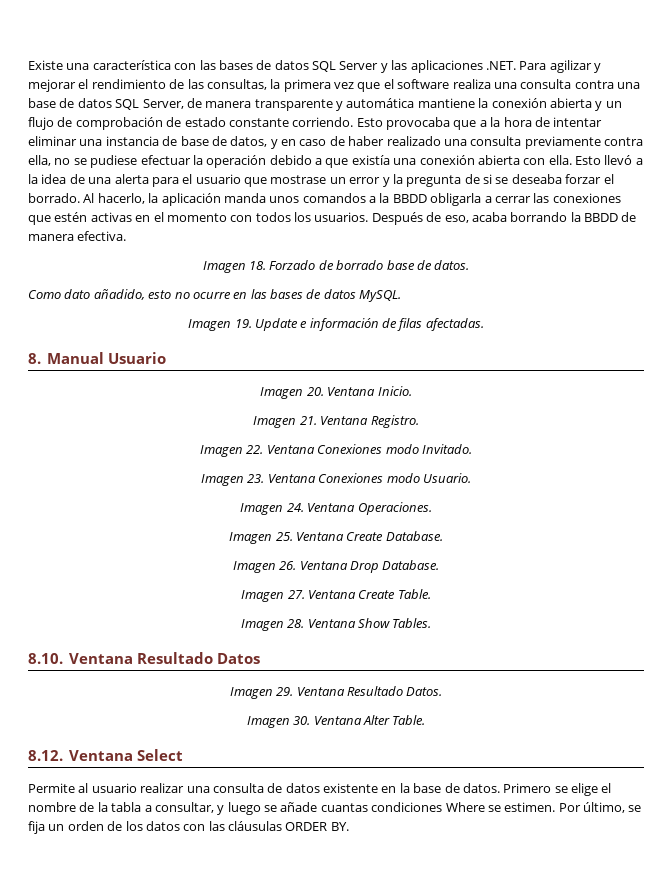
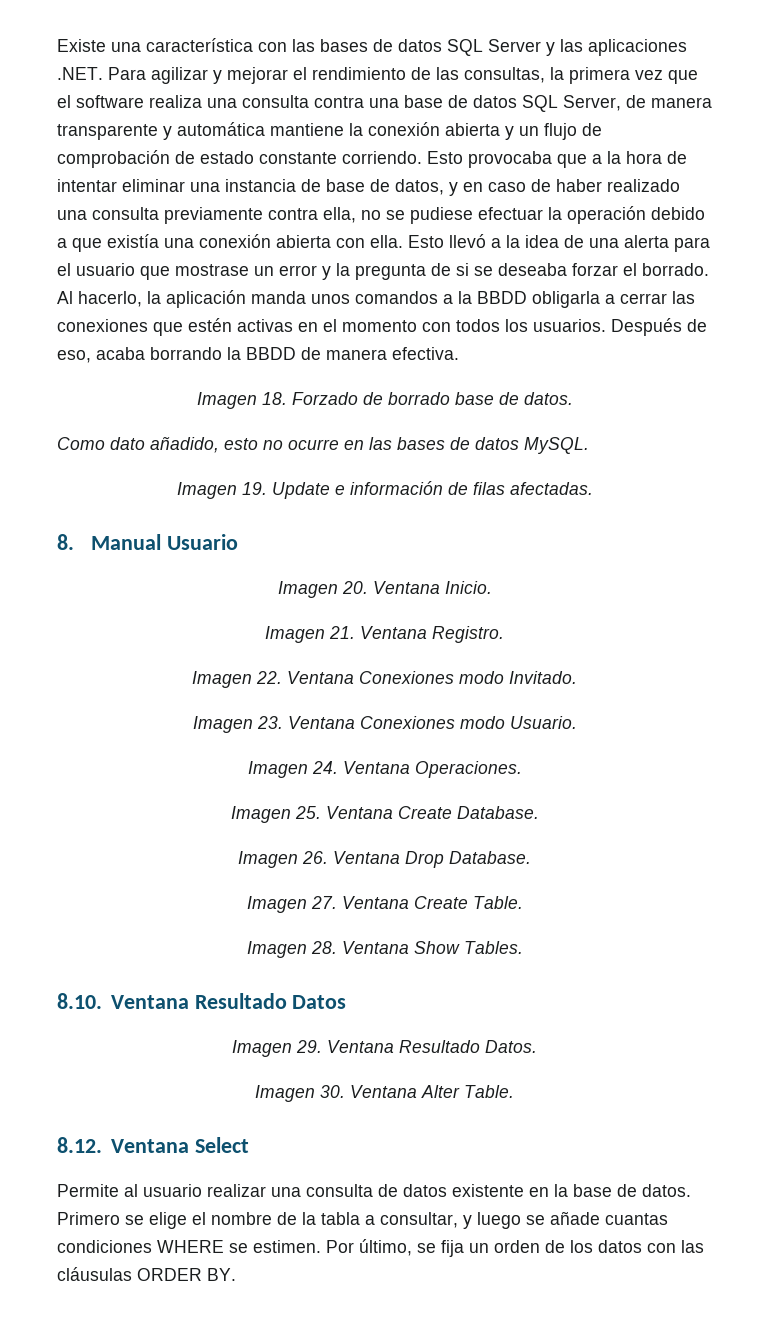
- Primero se elige el nombre de la tabla a consultar, y luego se añade cuantas condiciones Where se estimen.
+ Primero se elige el nombre de la tabla a consultar, y luego se añade cuantas condiciones WHERE se estimen.

